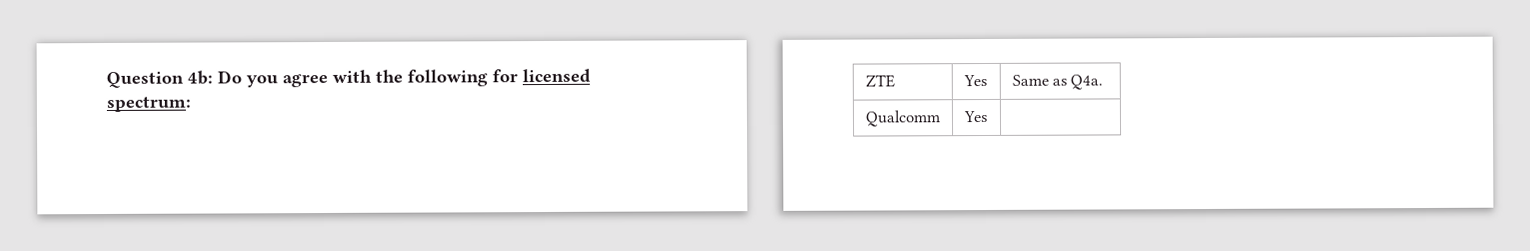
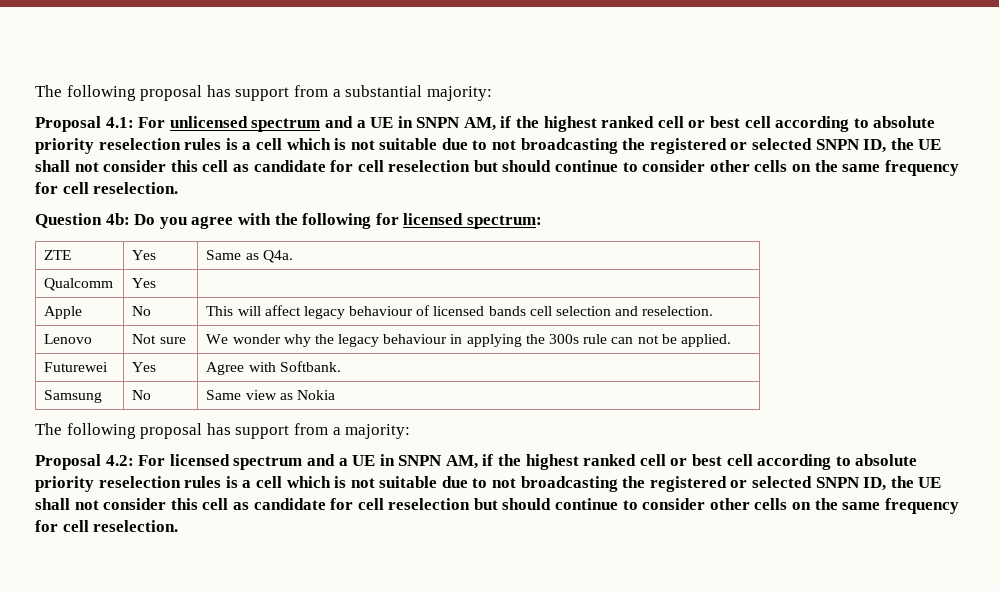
+ The following proposal has support from a substantial majority:
+ Proposal 4.1: For unlicensed spectrum and a UE in SNPN AM, if the highest ranked cell or best cell according to absolute priority reselection rules is a cell which is not suitable due to not broadcasting the registered or selected SNPN ID, the UE shall not consider this cell as candidate for cell reselection but should continue to consider other cells on the same frequency for cell reselection.
+ Apple | No | This will affect legacy behaviour of licensed bands cell selection and reselection.
+ Lenovo | Not sure | We wonder why the legacy behaviour in applying the 300s rule can not be applied.
+ Futurewei | Yes | Agree with Softbank.
+ Samsung | No | Same view as Nokia
+ The following proposal has support from a majority:
+ Proposal 4.2: For licensed spectrum and a UE in SNPN AM, if the highest ranked cell or best cell according to absolute priority reselection rules is a cell which is not suitable due to not broadcasting the registered or selected SNPN ID, the UE shall not consider this cell as candidate for cell reselection but should continue to consider other cells on the same frequency for cell reselection.

